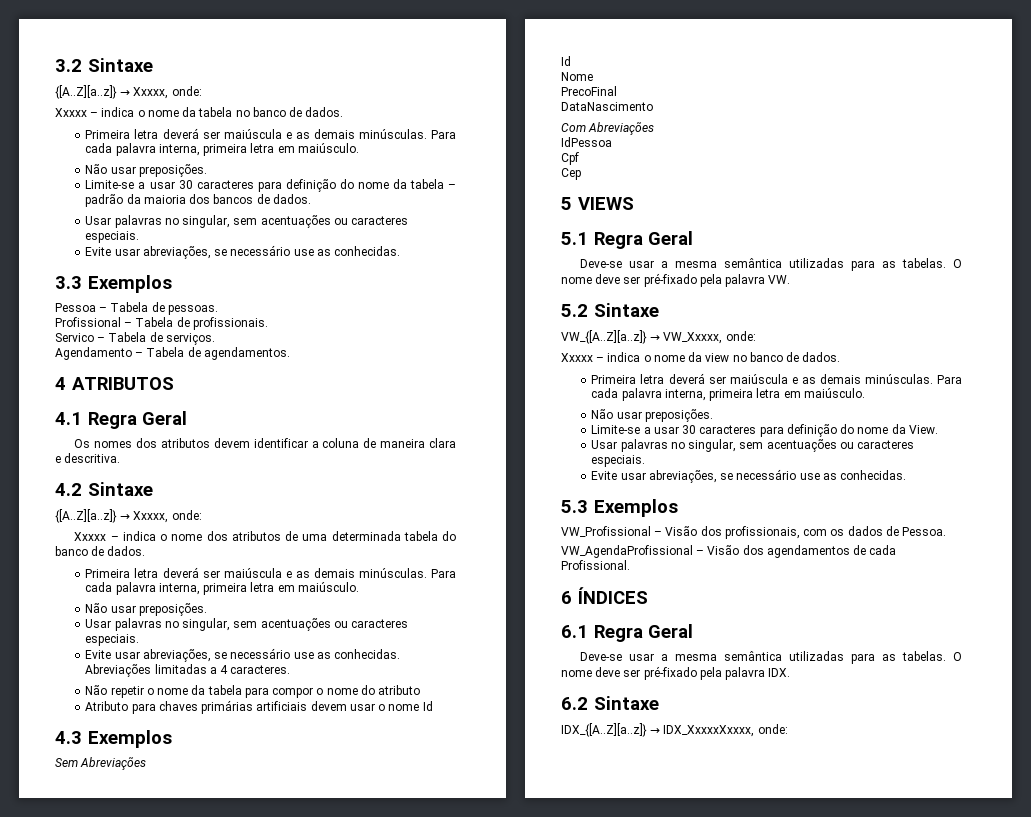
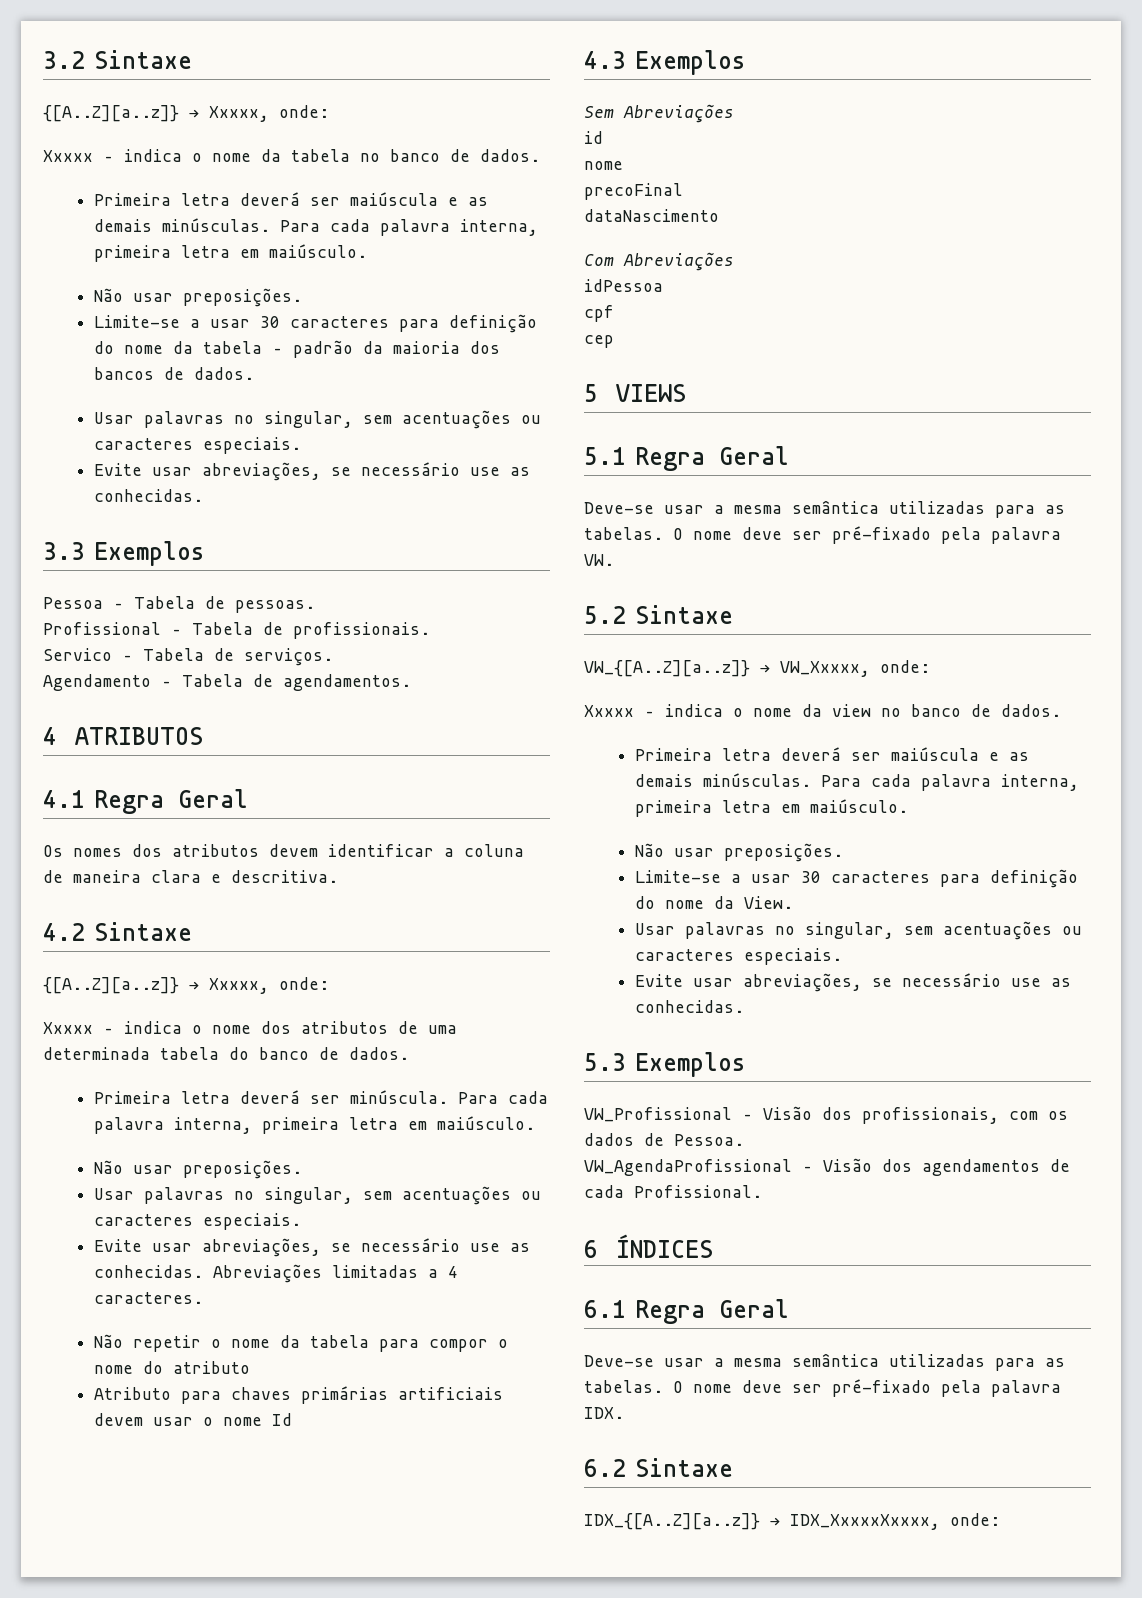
  Xxxxx – indica o nome dos atributos de uma determinada tabela do banco de dados.
- Primeira letra deverá ser maiúscula e as demais minúsculas.
+ Primeira letra deverá ser minúscula.
  Sem Abreviações
- Id
- Nome
- PrecoFinal
- DataNascimento
+ id
+ nome
+ precoFinal
+ dataNascimento
- IdPessoa
- Cpf
- Cep
+ idPessoa
+ cpf
+ cep

